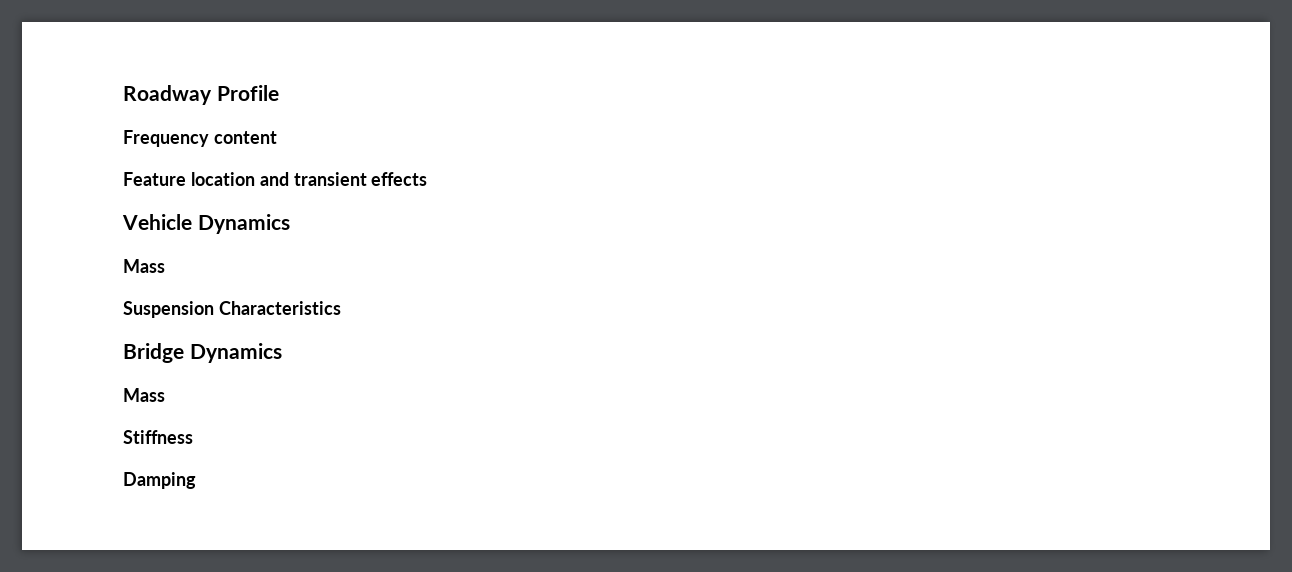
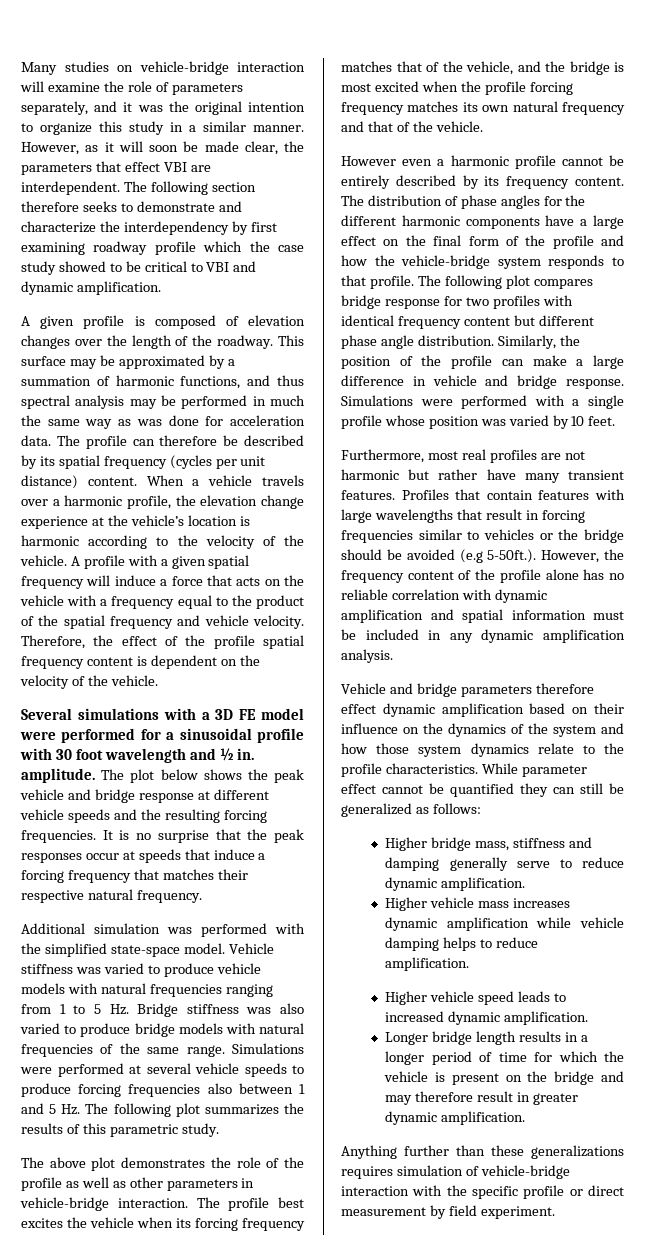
- Roadway Profile
- Frequency content
- Feature location and transient effects
- Vehicle Dynamics
- Mass
- Suspension Characteristics
- Bridge Dynamics
- Mass
- Stiffness
- Damping
+ Many studies on vehicle-bridge interaction will examine the role of parameters separately, and it was the original intention to organize this study in a similar manner. However, as it will soon be made clear, the parameters that effect VBI are interdependent. The following section therefore seeks to demonstrate and characterize the interdependency by first examining roadway profile which the case study showed to be critical to VBI and dynamic amplification.
+ A given profile is composed of elevation changes over the length of the roadway. This surface may be approximated by a summation of harmonic functions, and thus spectral analysis may be performed in much the same way as was done for acceleration data. The profile can therefore be described by its spatial frequency (cycles per unit distance) content. When a vehicle travels over a harmonic profile, the elevation change experience at the vehicle’s location is harmonic according to the velocity of the vehicle. A profile with a given spatial frequency will induce a force that acts on the vehicle with a frequency equal to the product of the spatial frequency and vehicle velocity. Therefore, the effect of the profile spatial frequency content is dependent on the velocity of the vehicle.
+ Several simulations with a 3D FE model were performed for a sinusoidal profile with 30 foot wavelength and ½ in. amplitude. The plot below shows the peak vehicle and bridge response at different vehicle speeds and the resulting forcing frequencies. It is no surprise that the peak responses occur at speeds that induce a forcing frequency that matches their respective natural frequency.
+ Additional simulation was performed with the simplified state-space model. Vehicle stiffness was varied to produce vehicle models with natural frequencies ranging from 1 to 5 Hz. Bridge stiffness was also varied to produce bridge models with natural frequencies of the same range. Simulations were performed at several vehicle speeds to produce forcing frequencies also between 1 and 5 Hz. The following plot summarizes the results of this parametric study.
+ The above plot demonstrates the role of the profile as well as other parameters in vehicle-bridge interaction. The profile best excites the vehicle when its forcing frequency matches that of the vehicle, and the bridge is most excited when the profile forcing frequency matches its own natural frequency and that of the vehicle.
+ However even a harmonic profile cannot be entirely described by its frequency content. The distribution of phase angles for the different harmonic components have a large effect on the final form of the profile and how the vehicle-bridge system responds to that profile. The following plot compares bridge response for two profiles with identical frequency content but different phase angle distribution. Similarly, the position of the profile can make a large difference in vehicle and bridge response. Simulations were performed with a single profile whose position was varied by 10 feet.
+ Furthermore, most real profiles are not harmonic but rather have many transient features. Profiles that contain features with large wavelengths that result in forcing frequencies similar to vehicles or the bridge should be avoided (e.g 5-50ft.). However, the frequency content of the profile alone has no reliable correlation with dynamic amplification and spatial information must be included in any dynamic amplification analysis.
+ Vehicle and bridge parameters therefore effect dynamic amplification based on their influence on the dynamics of the system and how those system dynamics relate to the profile characteristics. While parameter effect cannot be quantified they can still be generalized as follows:
+ Higher bridge mass, stiffness and damping generally serve to reduce dynamic amplification.
+ Higher vehicle mass increases dynamic amplification while vehicle damping helps to reduce amplification.
+ Higher vehicle speed leads to increased dynamic amplification.
+ Longer bridge length results in a longer period of time for which the vehicle is present on the bridge and may therefore result in greater dynamic amplification.
+ Anything further than these generalizations requires simulation of vehicle-bridge interaction with the specific profile or direct measurement by field experiment.

